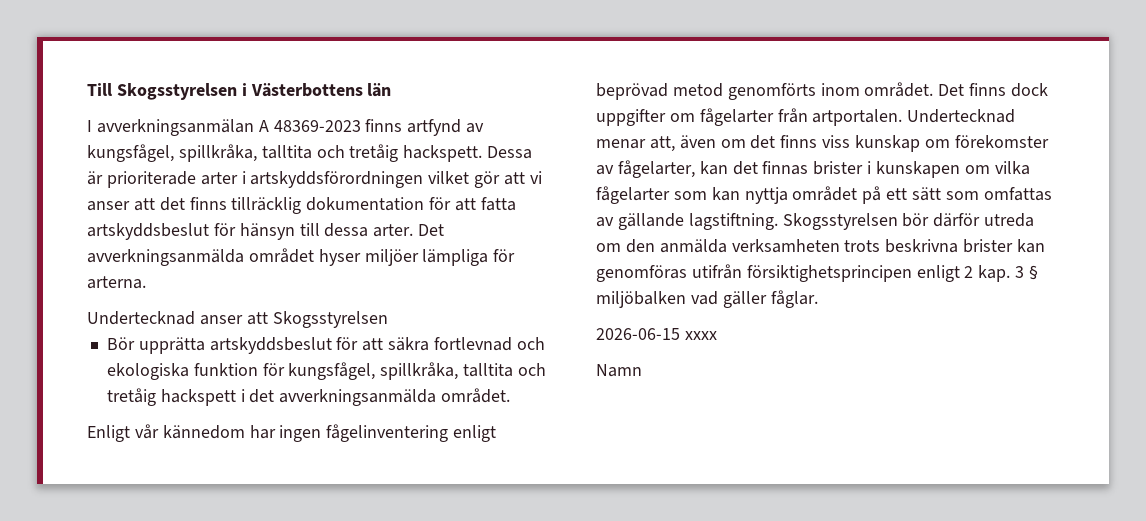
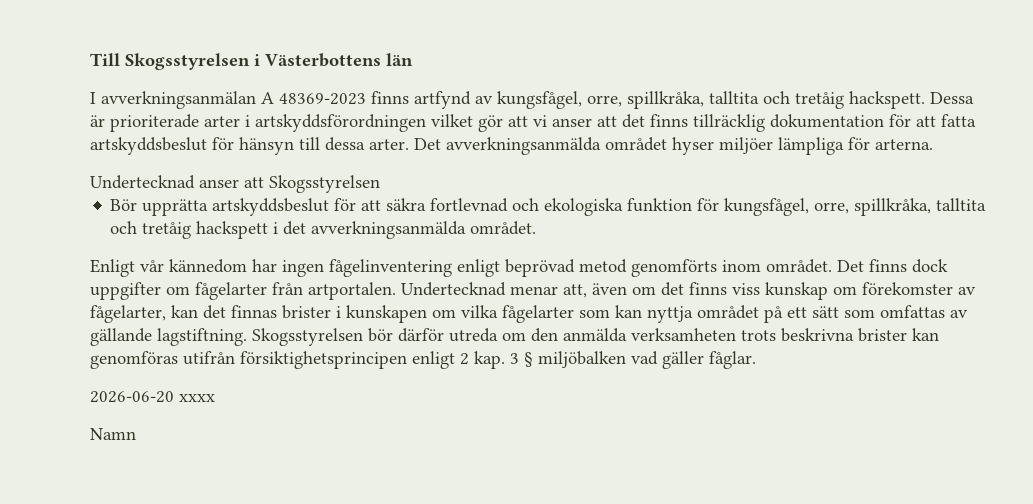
- I avverkningsanmälan A 48369-2023 finns artfynd av kungsfågel, spillkråka, talltita och tretåig hackspett.
+ I avverkningsanmälan A 48369-2023 finns artfynd av kungsfågel, orre, spillkråka, talltita och tretåig hackspett.
- Bör upprätta artskyddsbeslut för att säkra fortlevnad och ekologiska funktion för kungsfågel, spillkråka, talltita och tretåig hackspett i det avverkningsanmälda området.
+ Bör upprätta artskyddsbeslut för att säkra fortlevnad och ekologiska funktion för kungsfågel, orre, spillkråka, talltita och tretåig hackspett i det avverkningsanmälda området.
- 2026-06-15 xxxx
+ 2026-06-20 xxxx

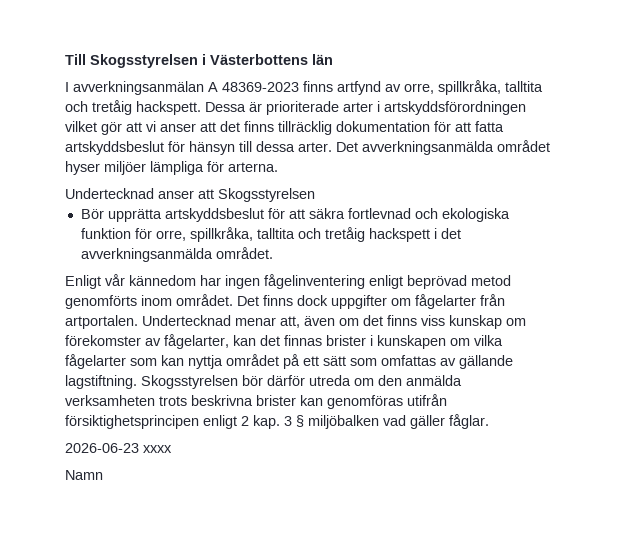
- I avverkningsanmälan A 48369-2023 finns artfynd av kungsfågel, orre, spillkråka, talltita och tretåig hackspett.
+ I avverkningsanmälan A 48369-2023 finns artfynd av orre, spillkråka, talltita och tretåig hackspett.
- Bör upprätta artskyddsbeslut för att säkra fortlevnad och ekologiska funktion för kungsfågel, orre, spillkråka, talltita och tretåig hackspett i det avverkningsanmälda området.
+ Bör upprätta artskyddsbeslut för att säkra fortlevnad och ekologiska funktion för orre, spillkråka, talltita och tretåig hackspett i det avverkningsanmälda området.
- 2026-06-20 xxxx
+ 2026-06-23 xxxx

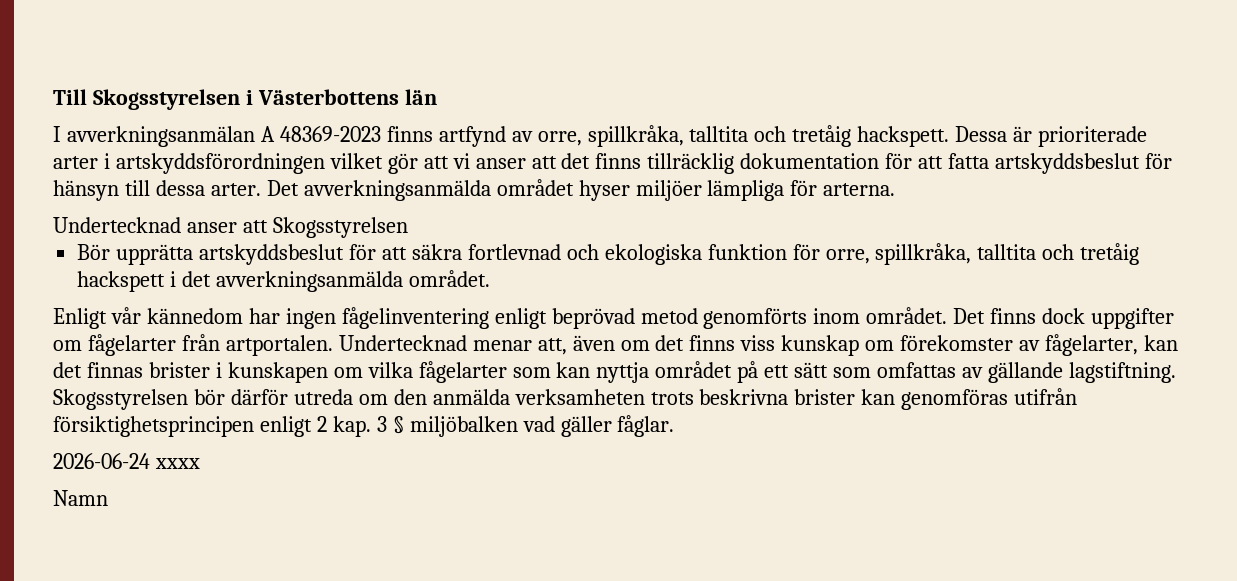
- 2026-06-23 xxxx
+ 2026-06-24 xxxx

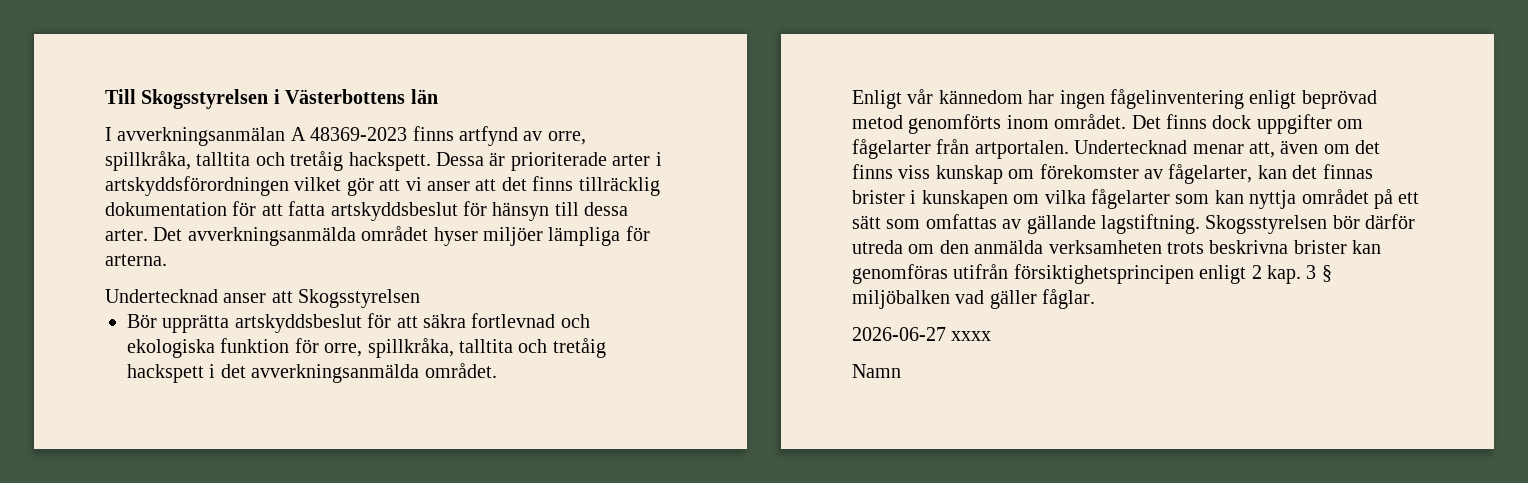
- 2026-06-24 xxxx
+ 2026-06-27 xxxx

